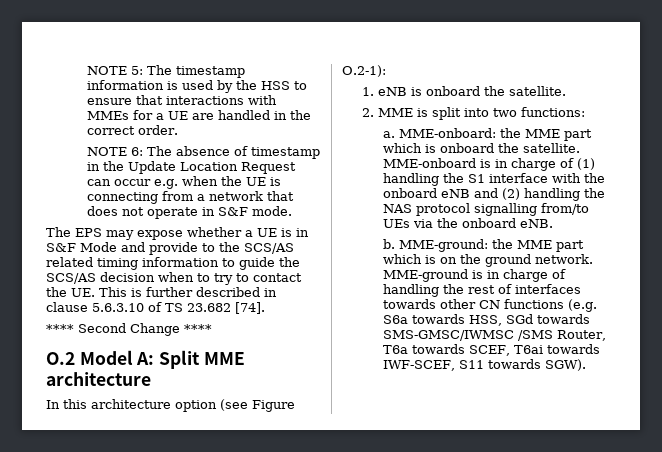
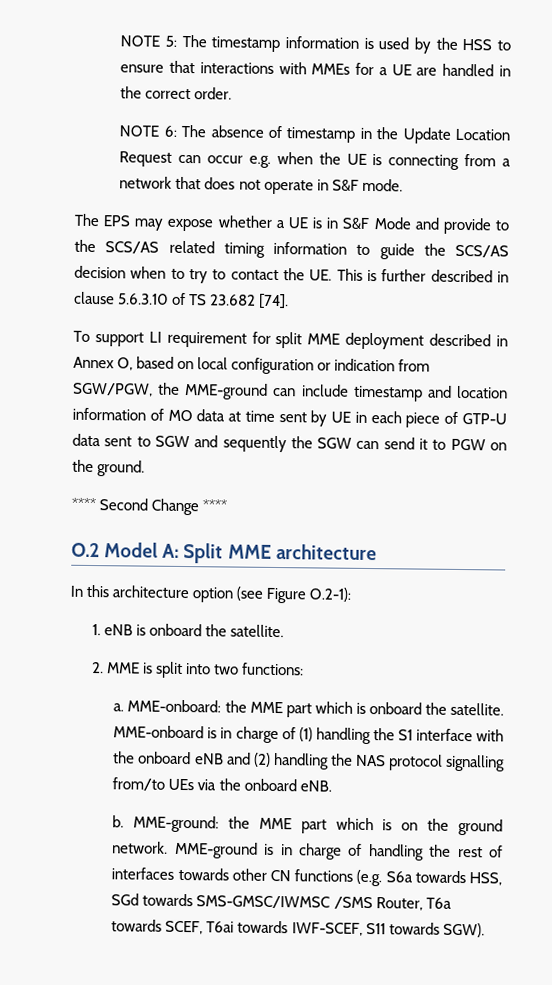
+ To support LI requirement for split MME deployment described in Annex O, based on local configuration or indication from SGW/PGW, the MME-ground can include timestamp and location information of MO data at time sent by UE in each piece of GTP-U data sent to SGW and sequently the SGW can send it to PGW on the ground.

